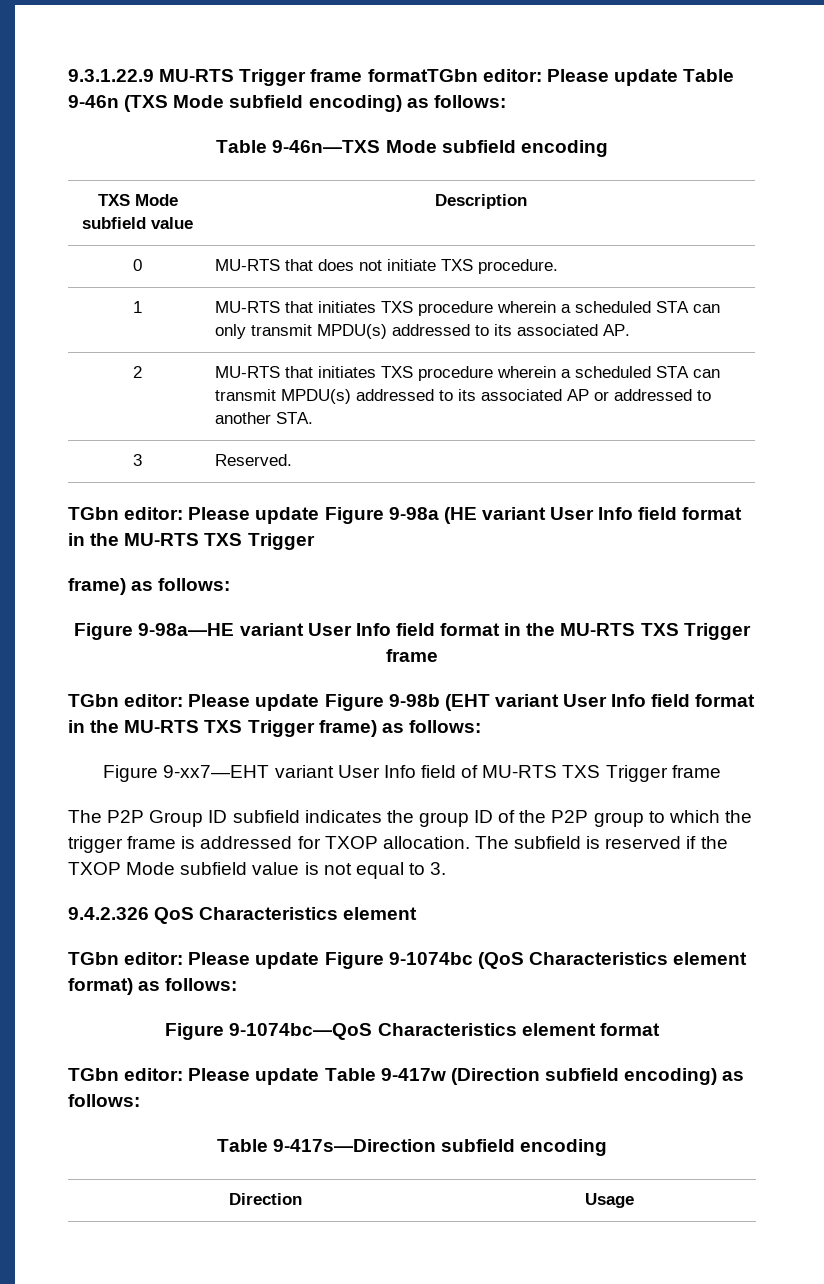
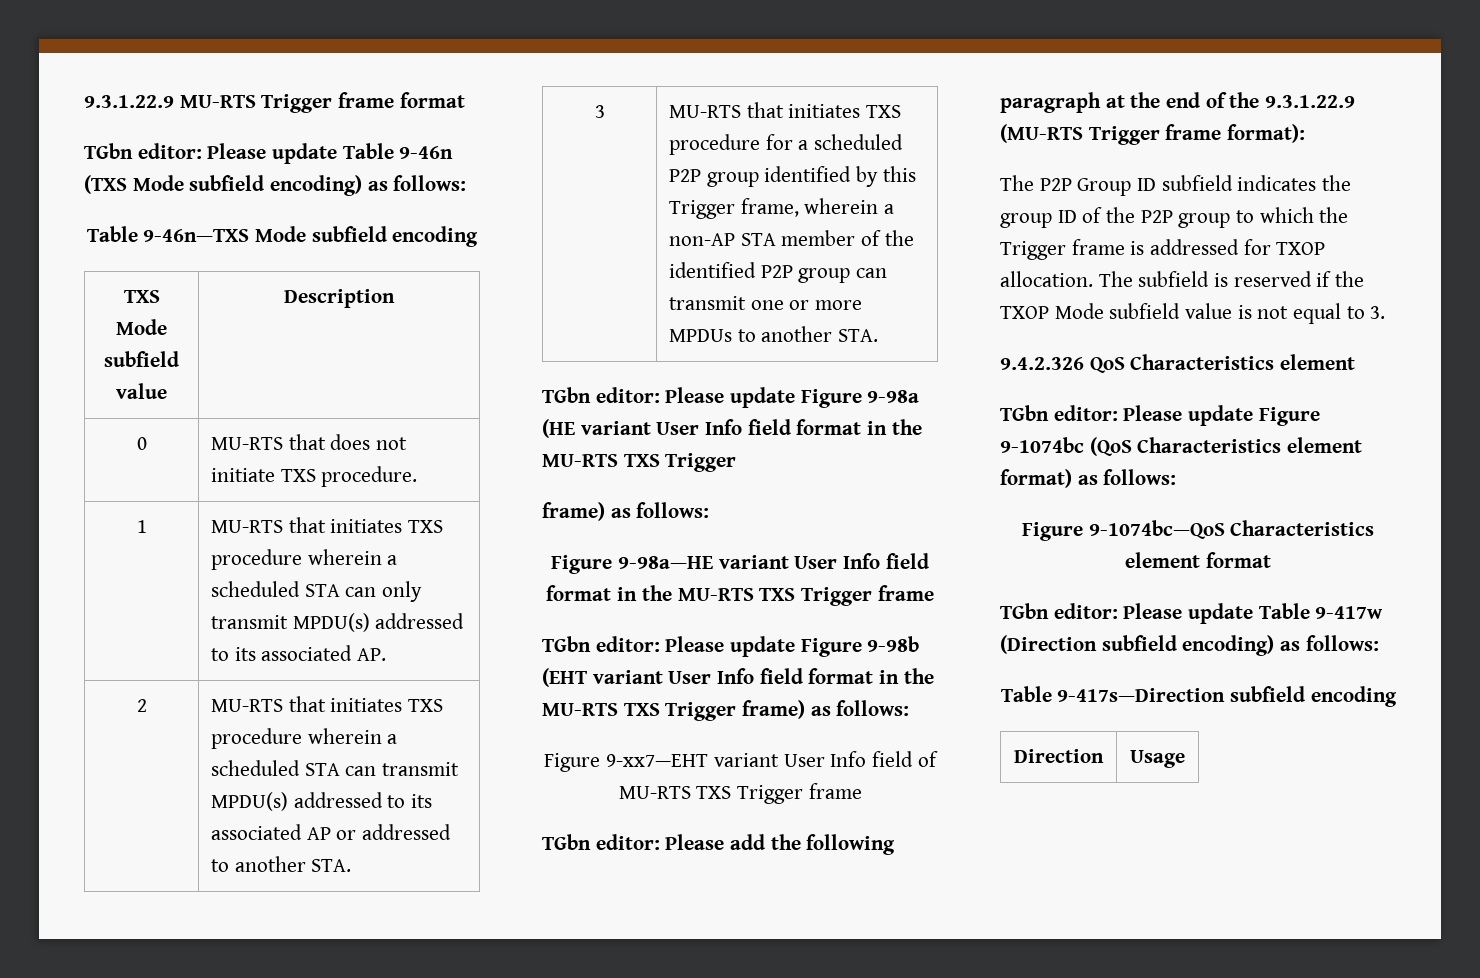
- 9.3.1.22.9 MU-RTS Trigger frame formatTGbn editor: Please update Table 9-46n (TXS Mode subfield encoding) as follows:
+ 9.3.1.22.9 MU-RTS Trigger frame format
+ TGbn editor: Please update Table 9-46n (TXS Mode subfield encoding) as follows:
- 3 | Reserved.
+ 3 | MU-RTS that initiates TXS procedure for a scheduled P2P group identified by this Trigger frame, wherein a non-AP STA member of the identified P2P group can transmit one or more MPDUs to another STA.
+ TGbn editor: Please add the following paragraph at the end of the 9.3.1.22.9 (MU-RTS Trigger frame format):
- The P2P Group ID subfield indicates the group ID of the P2P group to which the trigger frame is addressed for TXOP allocation.
+ The P2P Group ID subfield indicates the group ID of the P2P group to which the Trigger frame is addressed for TXOP allocation.

